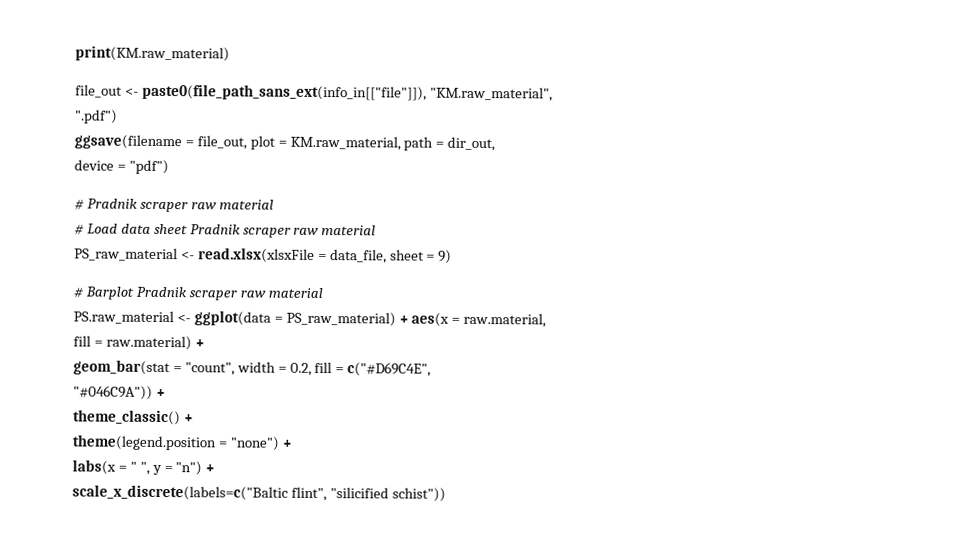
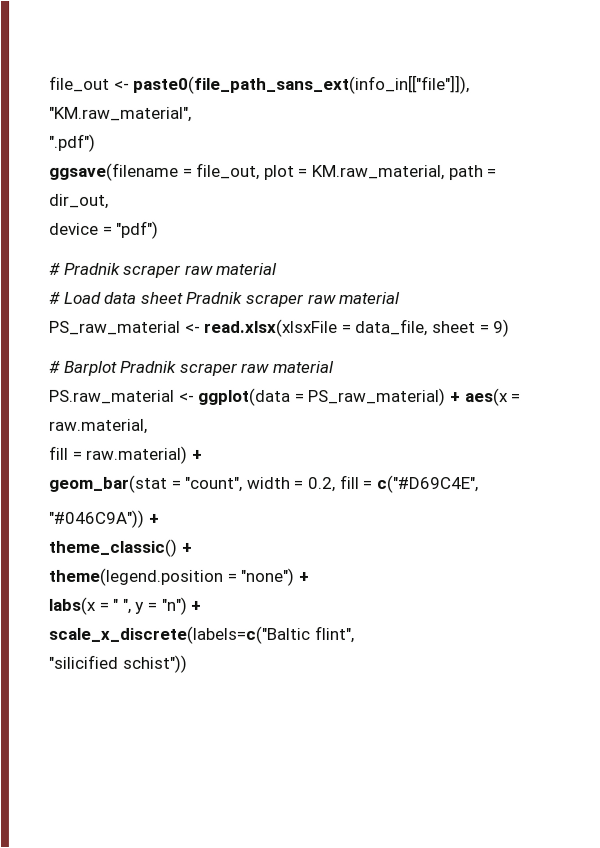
- print(KM.raw_material)
- scale_x_discrete(labels=c("Baltic flint", "silicified schist"))
+ scale_x_discrete(labels=c("Baltic flint",
+ "silicified schist"))

